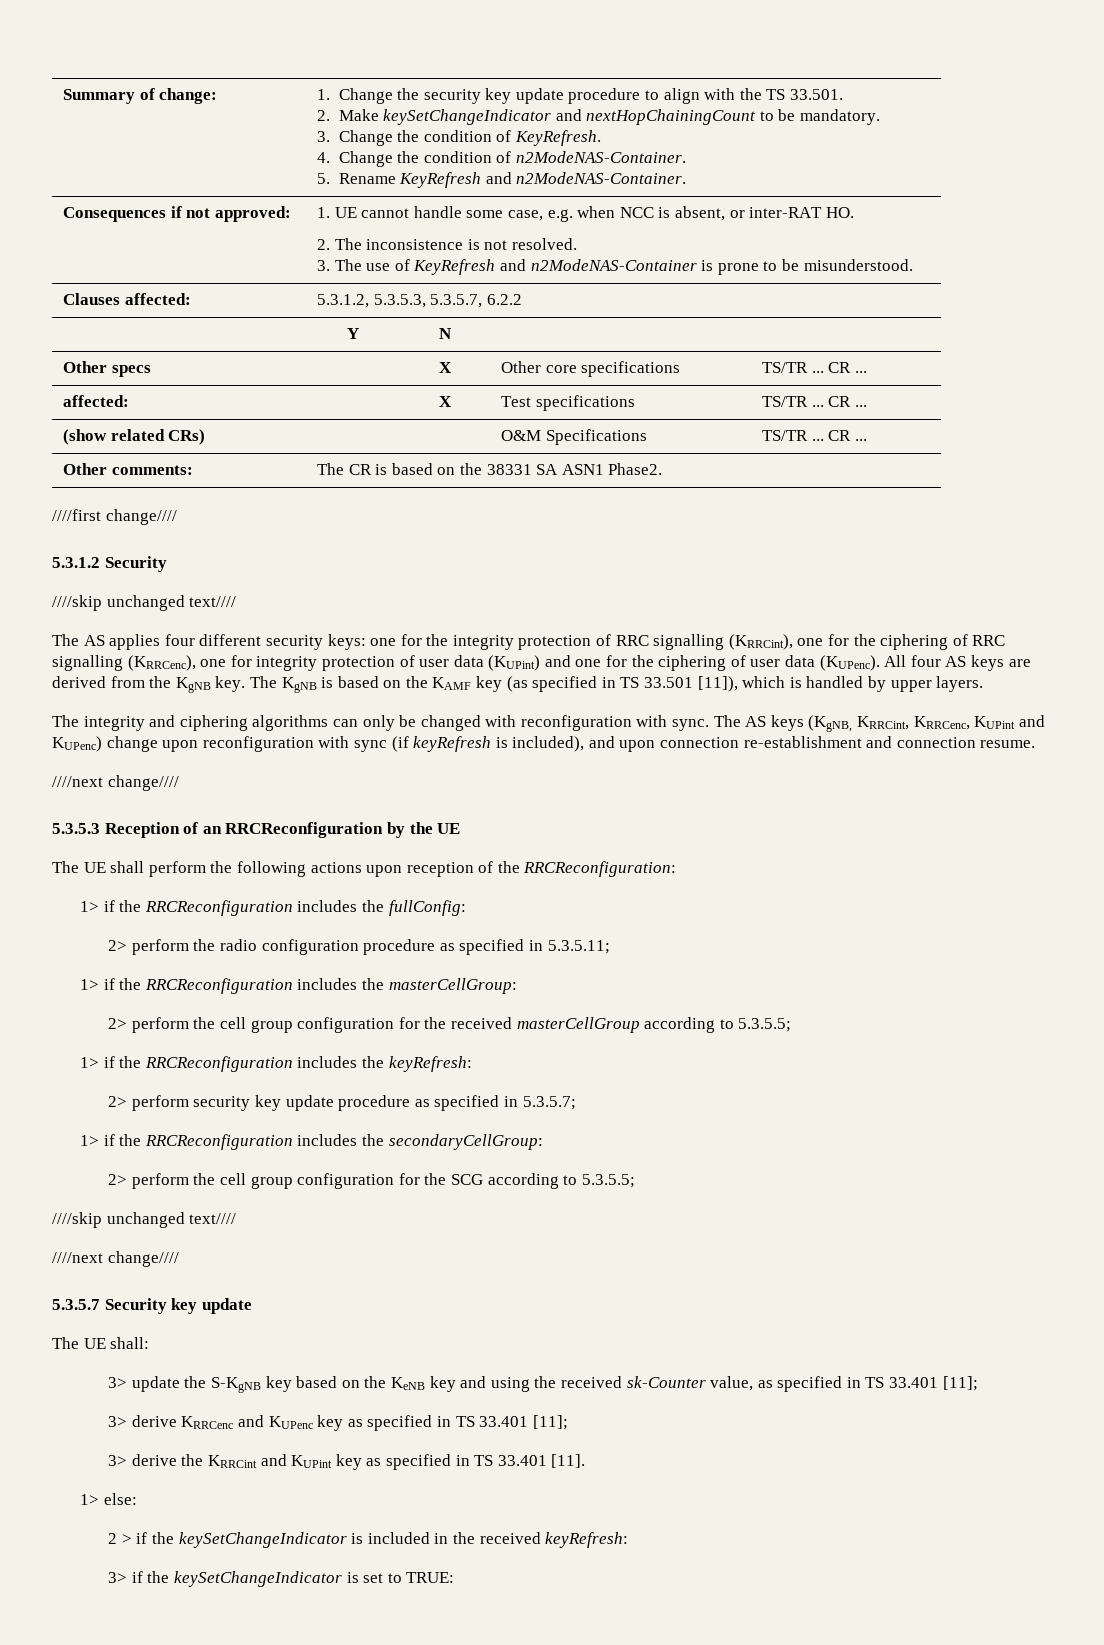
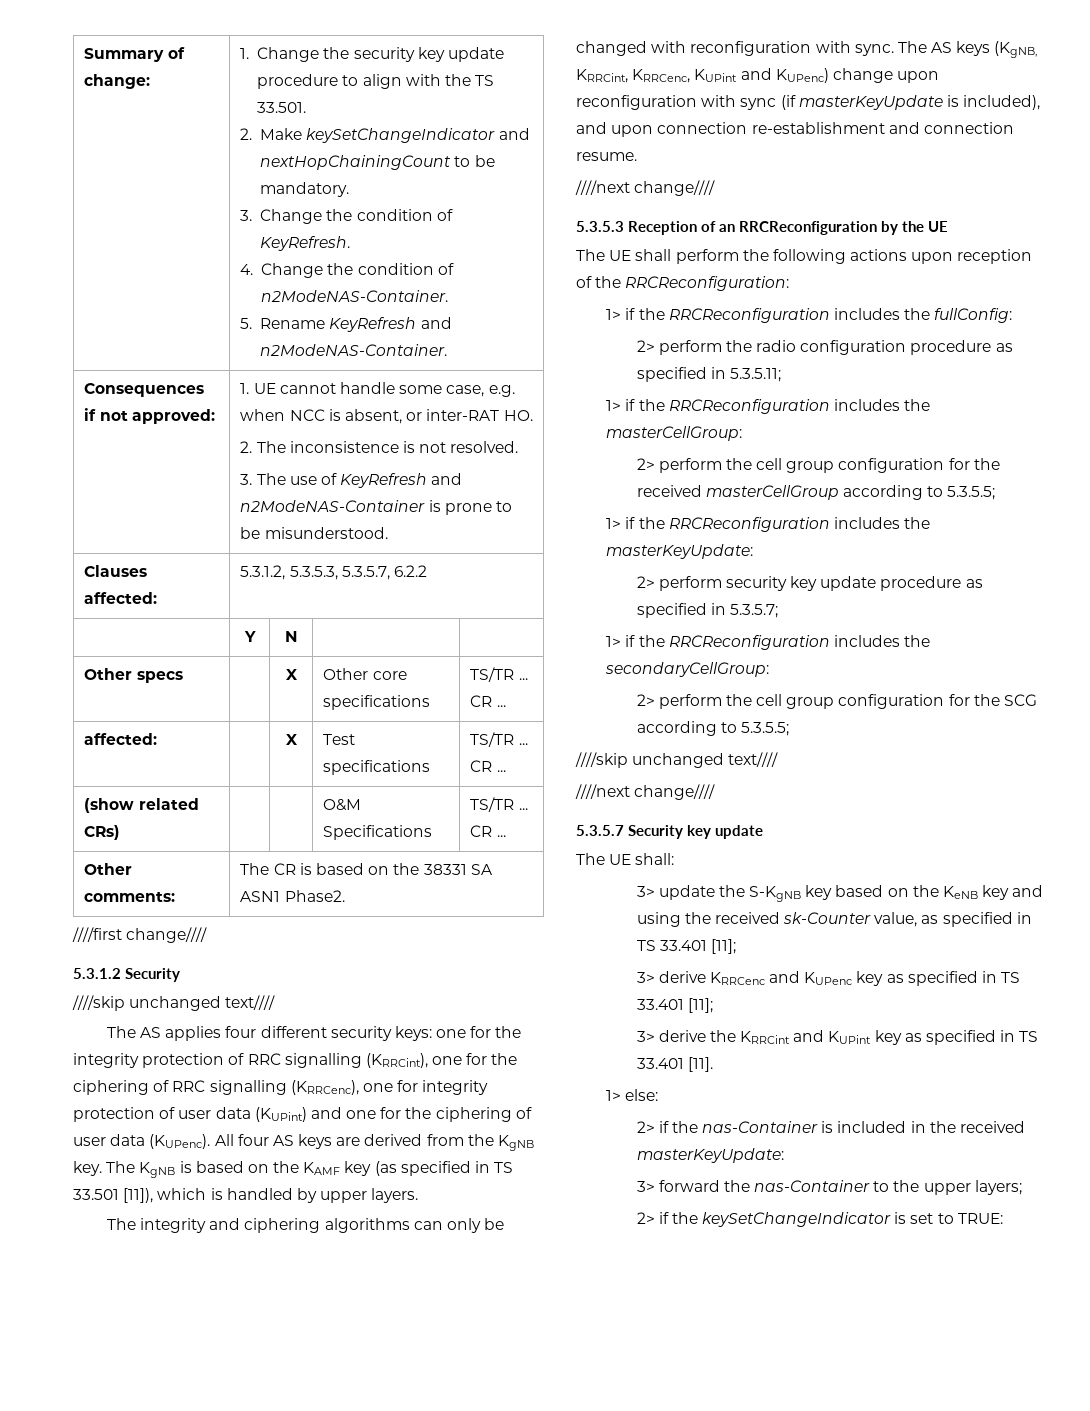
- The AS keys (KgNB, KRRCint, KRRCenc, KUPint and KUPenc) change upon reconfiguration with sync (if keyRefresh is included), and upon connection re-establishment and connection resume.
+ The AS keys (KgNB, KRRCint, KRRCenc, KUPint and KUPenc) change upon reconfiguration with sync (if masterKeyUpdate is included), and upon connection re-establishment and connection resume.
- 1> if the RRCReconfiguration includes the keyRefresh:
+ 1> if the RRCReconfiguration includes the masterKeyUpdate:
- 2 > if the keySetChangeIndicator is included in the received keyRefresh:
- 3> if the keySetChangeIndicator is set to TRUE:
+ 2> if the nas-Container is included in the received masterKeyUpdate:
+ 3> forward the nas-Container to the upper layers;
+ 2> if the keySetChangeIndicator is set to TRUE:

